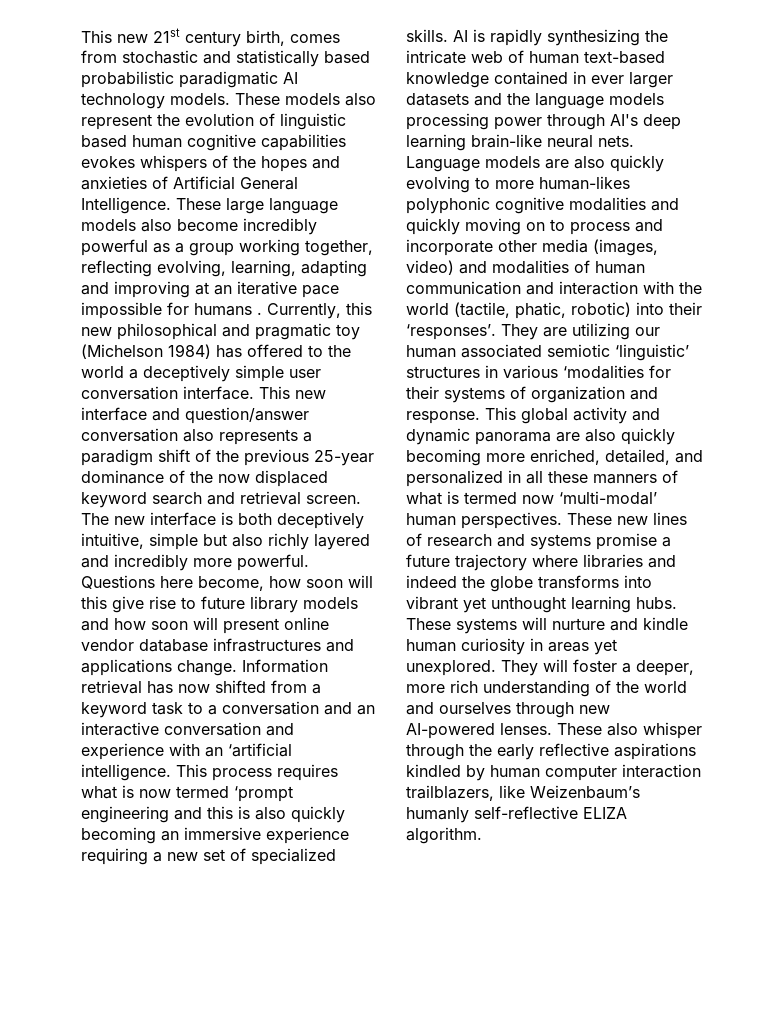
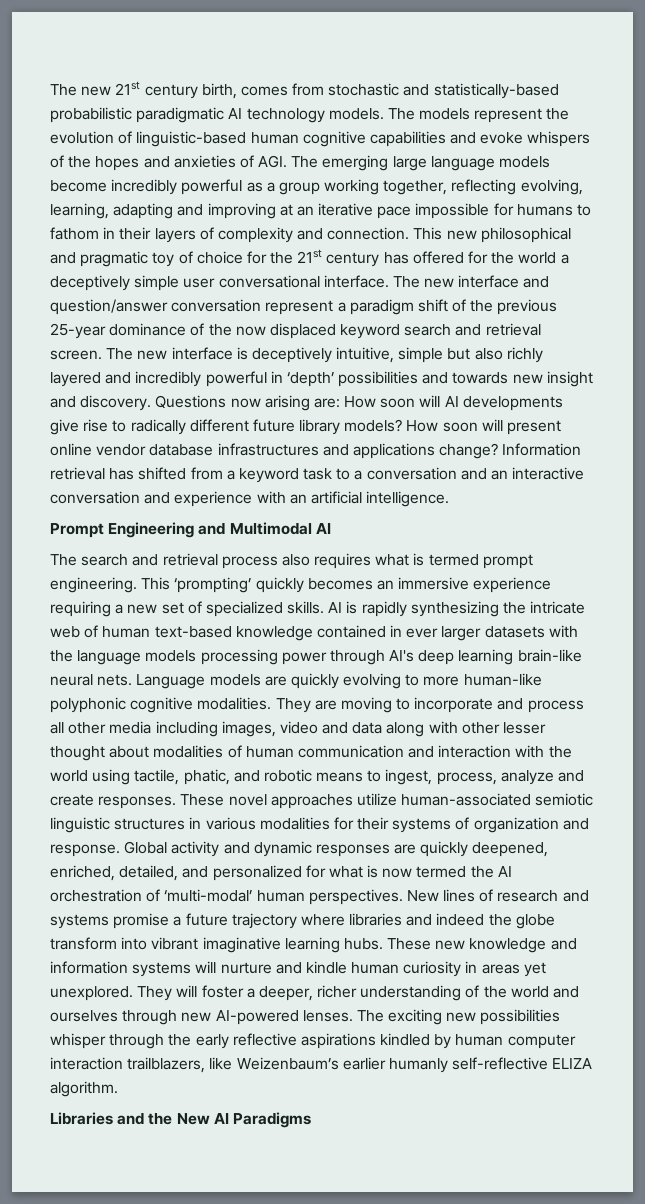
- This new 21st century birth, comes from stochastic and statistically based probabilistic paradigmatic AI technology models.
+ The new 21st century birth, comes from stochastic and statistically-based probabilistic paradigmatic AI technology models.
- These models also represent the evolution of linguistic based human cognitive capabilities evokes whispers of the hopes and anxieties of Artificial General Intelligence. These large language models also become incredibly powerful as a group working together, reflecting evolving, learning, adapting and improving at an iterative pace impossible for humans . Currently, this new philosophical and pragmatic toy (Michelson 1984) has offered to the world a deceptively simple user conversation interface. This new interface and question/answer conversation also represents a paradigm shift of the previous 25-year dominance of the now displaced keyword search and retrieval screen.
+ The models represent the evolution of linguistic-based human cognitive capabilities and evoke whispers of the hopes and anxieties of AGI. The emerging large language models become incredibly powerful as a group working together, reflecting evolving, learning, adapting and improving at an iterative pace impossible for humans to fathom in their layers of complexity and connection. This new philosophical and pragmatic toy of choice for the 21st century has offered for the world a deceptively simple user conversational interface. The new interface and question/answer conversation represent a paradigm shift of the previous 25-year dominance of the now displaced keyword search and retrieval screen.
- The new interface is both deceptively intuitive, simple but also richly layered and incredibly more powerful. Questions here become, how soon will this give rise to future library models and how soon will present online vendor database infrastructures and applications change.
+ The new interface is deceptively intuitive, simple but also richly layered and incredibly powerful in ‘depth’ possibilities and towards new insight and discovery. Questions now arising are: How soon will AI developments give rise to radically different future library models? How soon will present online vendor database infrastructures and applications change?
- Information retrieval has now shifted from a keyword task to a conversation and an interactive conversation and experience with an ‘artificial intelligence. This process requires what is now termed ‘prompt engineering and this is also quickly becoming an immersive experience requiring a new set of specialized skills.
+ Information retrieval has shifted from a keyword task to a conversation and an interactive conversation and experience with an artificial intelligence.
+ Prompt Engineering and Multimodal AI
+ The search and retrieval process also requires what is termed prompt engineering. This ‘prompting’ quickly becomes an immersive experience requiring a new set of specialized skills.
- AI is rapidly synthesizing the intricate web of human text-based knowledge contained in ever larger datasets and the language models processing power through AI's deep learning brain-like neural nets.
+ AI is rapidly synthesizing the intricate web of human text-based knowledge contained in ever larger datasets with the language models processing power through AI's deep learning brain-like neural nets.
- Language models are also quickly evolving to more human-likes polyphonic cognitive modalities and quickly moving on to process and incorporate other media (images, video) and modalities of human communication and interaction with the world (tactile, phatic, robotic) into their ‘responses’. They are utilizing our human associated semiotic ‘linguistic’ structures in various ‘modalities for their systems of organization and response.
+ Language models are quickly evolving to more human-like polyphonic cognitive modalities. They are moving to incorporate and process all other media including images, video and data along with other lesser thought about modalities of human communication and interaction with the world using tactile, phatic, and robotic means to ingest, process, analyze and create responses. These novel approaches utilize human-associated semiotic linguistic structures in various modalities for their systems of organization and response.
- This global activity and dynamic panorama are also quickly becoming more enriched, detailed, and personalized in all these manners of what is termed now ‘multi-modal’ human perspectives.
+ Global activity and dynamic responses are quickly deepened, enriched, detailed, and personalized for what is now termed the AI orchestration of ‘multi-modal’ human perspectives.
- These new lines of research and systems promise a future trajectory where libraries and indeed the globe transforms into vibrant yet unthought learning hubs.
+ New lines of research and systems promise a future trajectory where libraries and indeed the globe transform into vibrant imaginative learning hubs.
- These systems will nurture and kindle human curiosity in areas yet unexplored.
+ These new knowledge and information systems will nurture and kindle human curiosity in areas yet unexplored.
- They will foster a deeper, more rich understanding of the world and ourselves through new AI-powered lenses.
+ They will foster a deeper, richer understanding of the world and ourselves through new AI-powered lenses.
- These also whisper through the early reflective aspirations kindled by human computer interaction trailblazers, like Weizenbaum’s humanly self-reflective ELIZA algorithm.
+ The exciting new possibilities whisper through the early reflective aspirations kindled by human computer interaction trailblazers, like Weizenbaum’s earlier humanly self-reflective ELIZA algorithm.
+ Libraries and the New AI Paradigms

